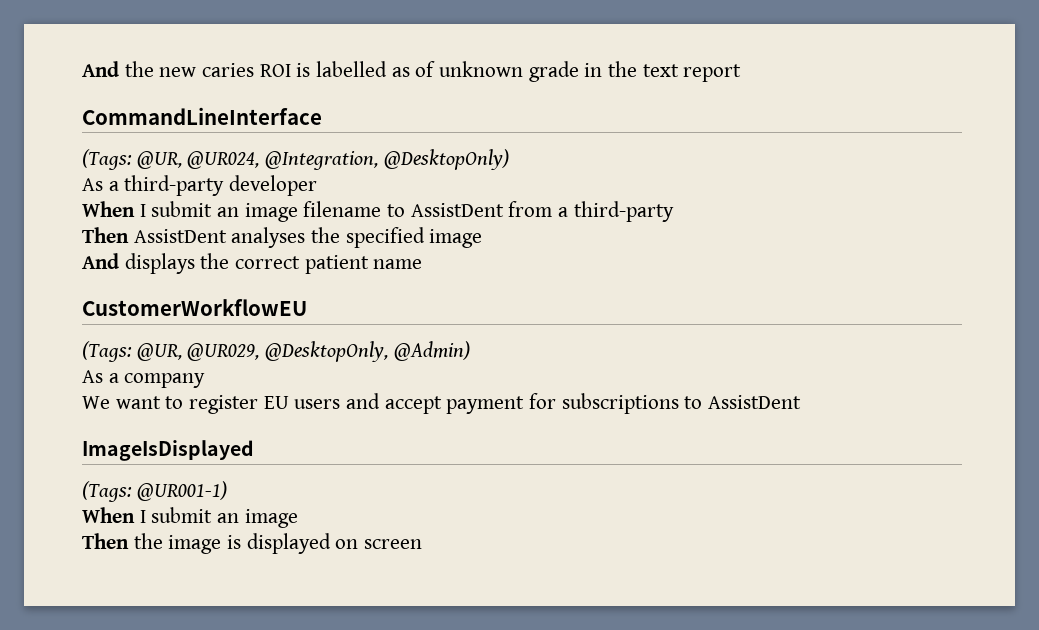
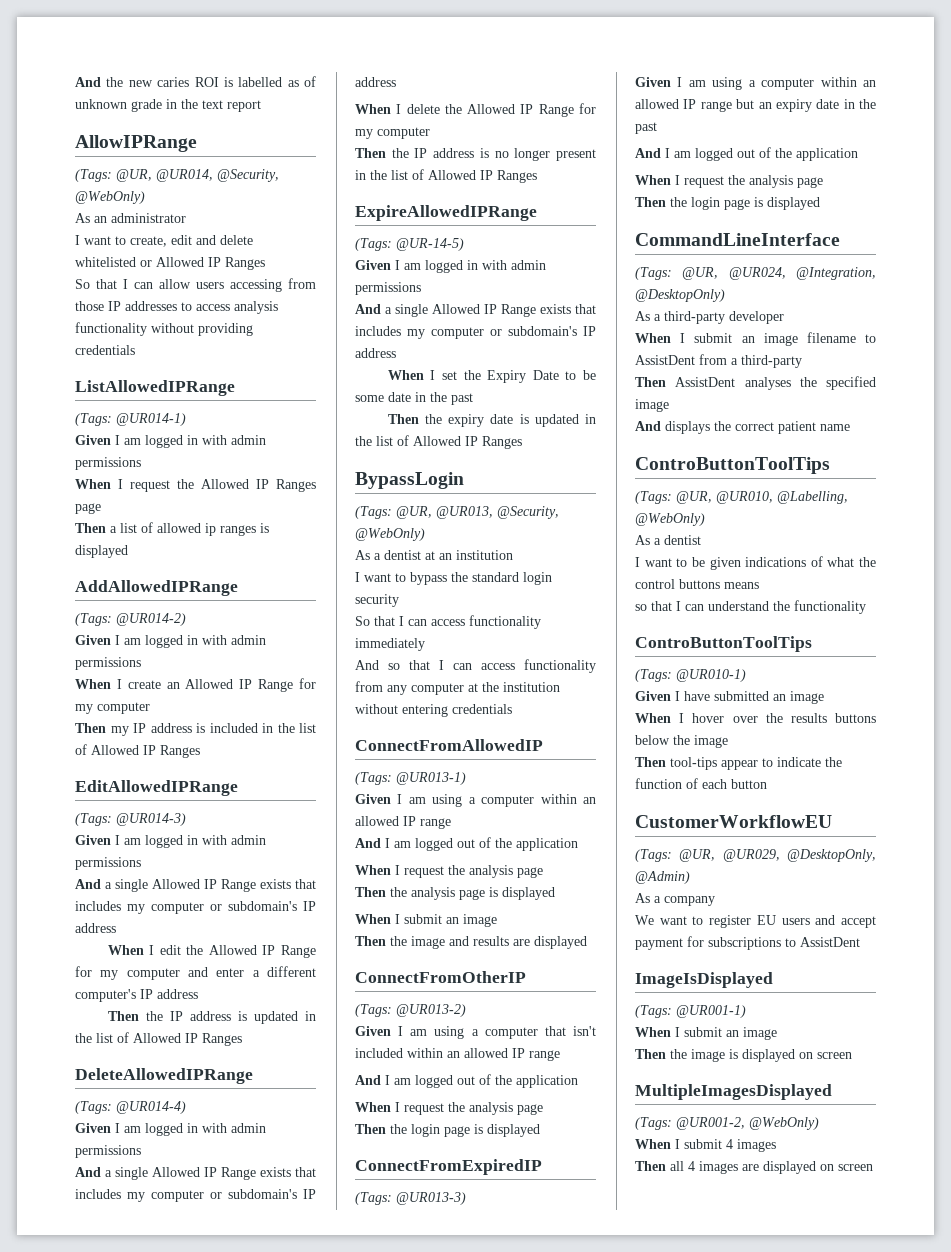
+ AllowIPRange
+ (Tags: @UR, @UR014, @Security, @WebOnly)
+ As an administrator
+ I want to create, edit and delete whitelisted or Allowed IP Ranges
+ So that I can allow users accessing from those IP addresses to access analysis functionality without providing credentials
+ ListAllowedIPRange
+ (Tags: @UR014-1)
+ Given I am logged in with admin permissions
+ When I request the Allowed IP Ranges page
+ Then a list of allowed ip ranges is displayed
+ AddAllowedIPRange
+ (Tags: @UR014-2)
+ Given I am logged in with admin permissions
+ When I create an Allowed IP Range for my computer
+ Then my IP address is included in the list of Allowed IP Ranges
+ EditAllowedIPRange
+ (Tags: @UR014-3)
+ Given I am logged in with admin permissions
+ And a single Allowed IP Range exists that includes my computer or subdomain's IP address
+ When I edit the Allowed IP Range for my computer and enter a different computer's IP address
+ Then the IP address is updated in the list of Allowed IP Ranges
+ DeleteAllowedIPRange
+ (Tags: @UR014-4)
+ Given I am logged in with admin permissions
+ And a single Allowed IP Range exists that includes my computer or subdomain's IP address
+ When I delete the Allowed IP Range for my computer
+ Then the IP address is no longer present in the list of Allowed IP Ranges
+ ExpireAllowedIPRange
+ (Tags: @UR-14-5)
+ Given I am logged in with admin permissions
+ And a single Allowed IP Range exists that includes my computer or subdomain's IP address
+ When I set the Expiry Date to be some date in the past
+ Then the expiry date is updated in the list of Allowed IP Ranges
+ BypassLogin
+ (Tags: @UR, @UR013, @Security, @WebOnly)
+ As a dentist at an institution
+ I want to bypass the standard login security
+ So that I can access functionality immediately
+ And so that I can access functionality from any computer at the institution without entering credentials
+ ConnectFromAllowedIP
+ (Tags: @UR013-1)
+ Given I am using a computer within an allowed IP range
+ And I am logged out of the application
+ When I request the analysis page
+ Then the analysis page is displayed
+ When I submit an image
+ Then the image and results are displayed
+ ConnectFromOtherIP
+ (Tags: @UR013-2)
+ Given I am using a computer that isn't included within an allowed IP range
+ And I am logged out of the application
+ When I request the analysis page
+ Then the login page is displayed
+ ConnectFromExpiredIP
+ (Tags: @UR013-3)
+ Given I am using a computer within an allowed IP range but an expiry date in the past
+ And I am logged out of the application
+ When I request the analysis page
+ Then the login page is displayed
  And displays the correct patient name
+ ControButtonToolTips
+ (Tags: @UR, @UR010, @Labelling, @WebOnly)
+ As a dentist
+ I want to be given indications of what the control buttons means
+ so that I can understand the functionality
+ ControButtonToolTips
+ (Tags: @UR010-1)
+ Given I have submitted an image
+ When I hover over the results buttons below the image
+ Then tool-tips appear to indicate the function of each button
+ MultipleImagesDisplayed
+ (Tags: @UR001-2, @WebOnly)
+ When I submit 4 images
+ Then all 4 images are displayed on screen

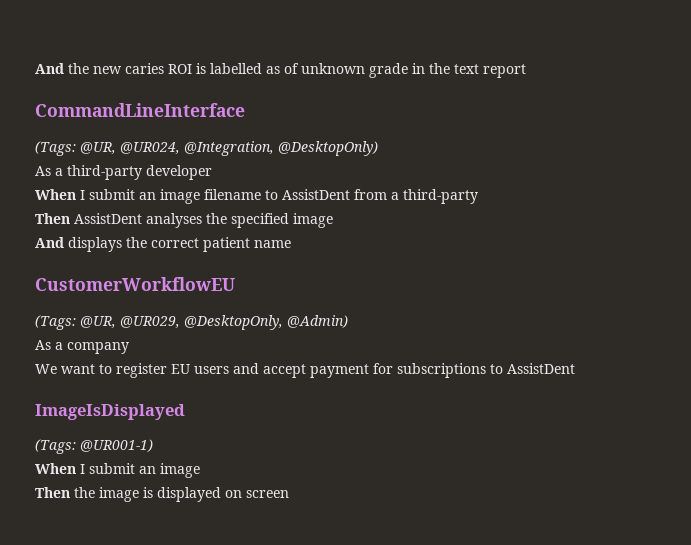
- AllowIPRange
- (Tags: @UR, @UR014, @Security, @WebOnly)
- As an administrator
- I want to create, edit and delete whitelisted or Allowed IP Ranges
- So that I can allow users accessing from those IP addresses to access analysis functionality without providing credentials
- ListAllowedIPRange
- (Tags: @UR014-1)
- Given I am logged in with admin permissions
- When I request the Allowed IP Ranges page
- Then a list of allowed ip ranges is displayed
- AddAllowedIPRange
- (Tags: @UR014-2)
- Given I am logged in with admin permissions
- When I create an Allowed IP Range for my computer
- Then my IP address is included in the list of Allowed IP Ranges
- EditAllowedIPRange
- (Tags: @UR014-3)
- Given I am logged in with admin permissions
- And a single Allowed IP Range exists that includes my computer or subdomain's IP address
- When I edit the Allowed IP Range for my computer and enter a different computer's IP address
- Then the IP address is updated in the list of Allowed IP Ranges
- DeleteAllowedIPRange
- (Tags: @UR014-4)
- Given I am logged in with admin permissions
- And a single Allowed IP Range exists that includes my computer or subdomain's IP address
- When I delete the Allowed IP Range for my computer
- Then the IP address is no longer present in the list of Allowed IP Ranges
- ExpireAllowedIPRange
- (Tags: @UR-14-5)
- Given I am logged in with admin permissions
- And a single Allowed IP Range exists that includes my computer or subdomain's IP address
- When I set the Expiry Date to be some date in the past
- Then the expiry date is updated in the list of Allowed IP Ranges
- BypassLogin
- (Tags: @UR, @UR013, @Security, @WebOnly)
- As a dentist at an institution
- I want to bypass the standard login security
- So that I can access functionality immediately
- And so that I can access functionality from any computer at the institution without entering credentials
- ConnectFromAllowedIP
- (Tags: @UR013-1)
- Given I am using a computer within an allowed IP range
- And I am logged out of the application
- When I request the analysis page
- Then the analysis page is displayed
- When I submit an image
- Then the image and results are displayed
- ConnectFromOtherIP
- (Tags: @UR013-2)
- Given I am using a computer that isn't included within an allowed IP range
- And I am logged out of the application
- When I request the analysis page
- Then the login page is displayed
- ConnectFromExpiredIP
- (Tags: @UR013-3)
- Given I am using a computer within an allowed IP range but an expiry date in the past
- And I am logged out of the application
- When I request the analysis page
- Then the login page is displayed
  And displays the correct patient name
- ControButtonToolTips
- (Tags: @UR, @UR010, @Labelling, @WebOnly)
- As a dentist
- I want to be given indications of what the control buttons means
- so that I can understand the functionality
- ControButtonToolTips
- (Tags: @UR010-1)
- Given I have submitted an image
- When I hover over the results buttons below the image
- Then tool-tips appear to indicate the function of each button
- MultipleImagesDisplayed
- (Tags: @UR001-2, @WebOnly)
- When I submit 4 images
- Then all 4 images are displayed on screen

